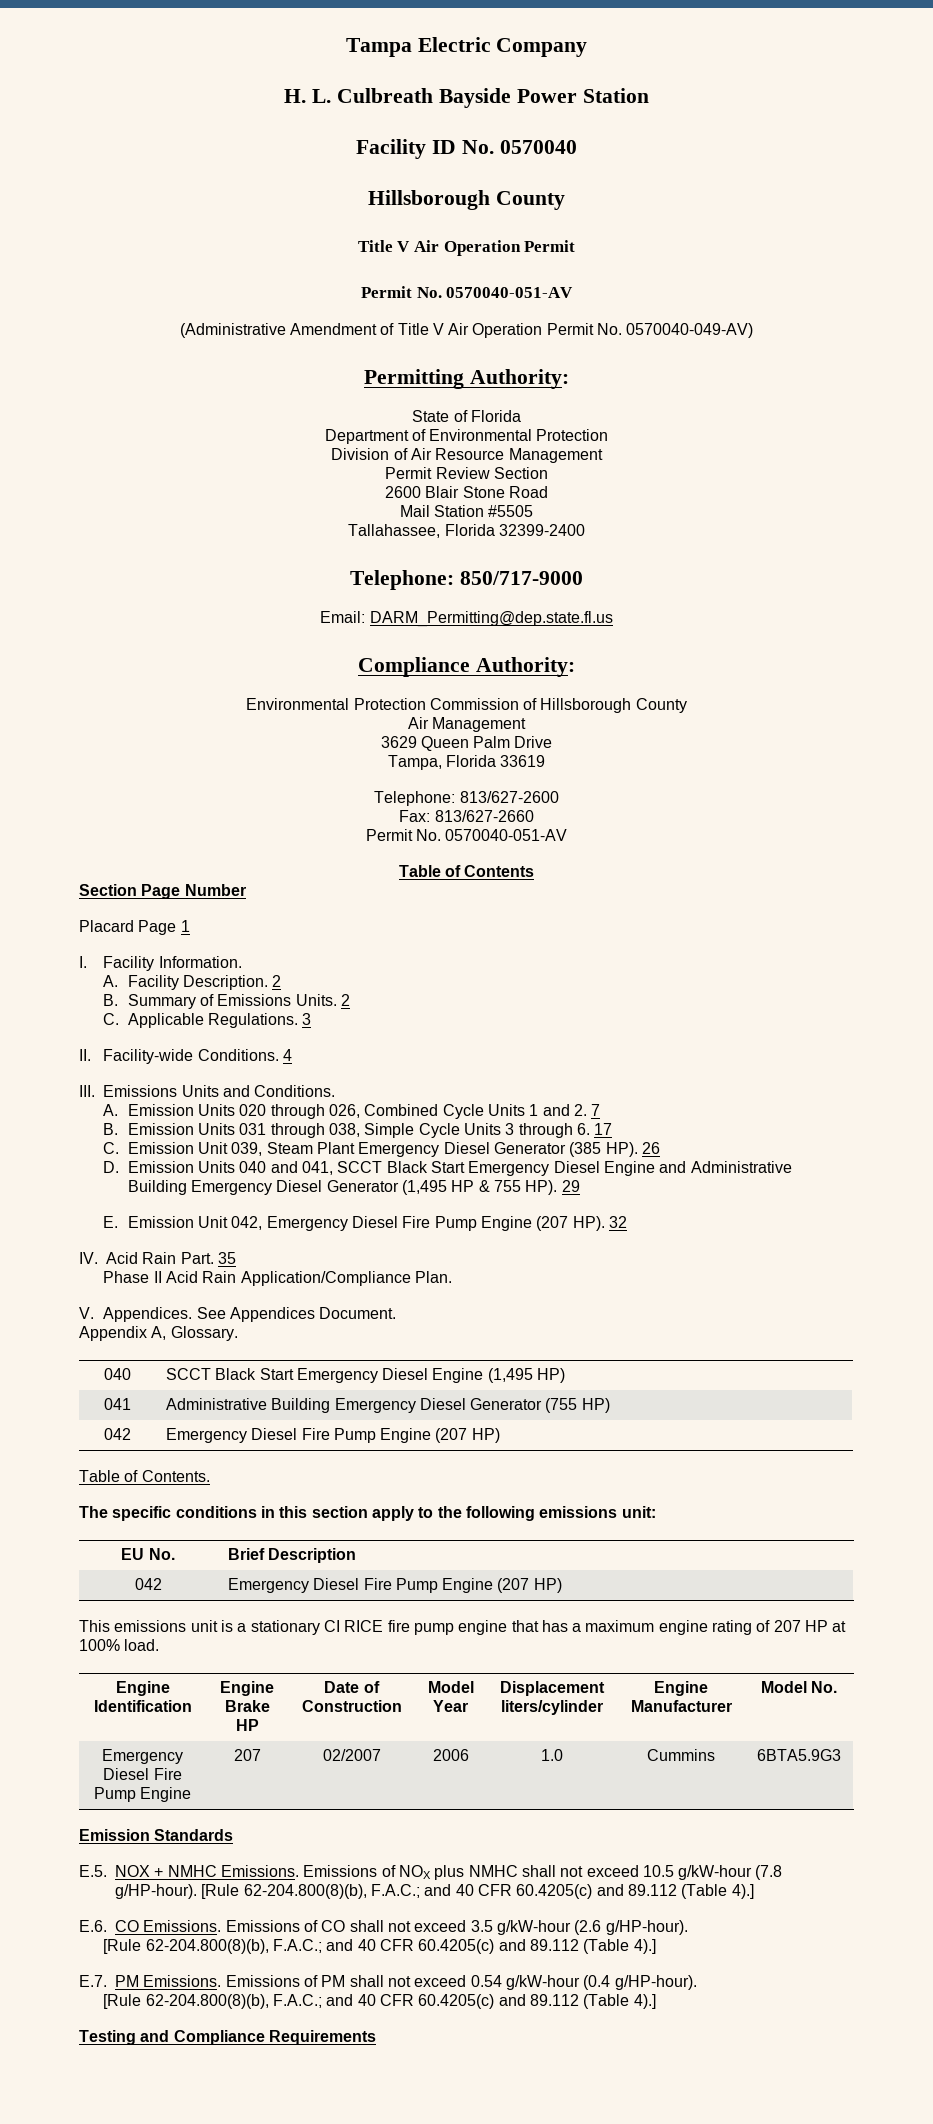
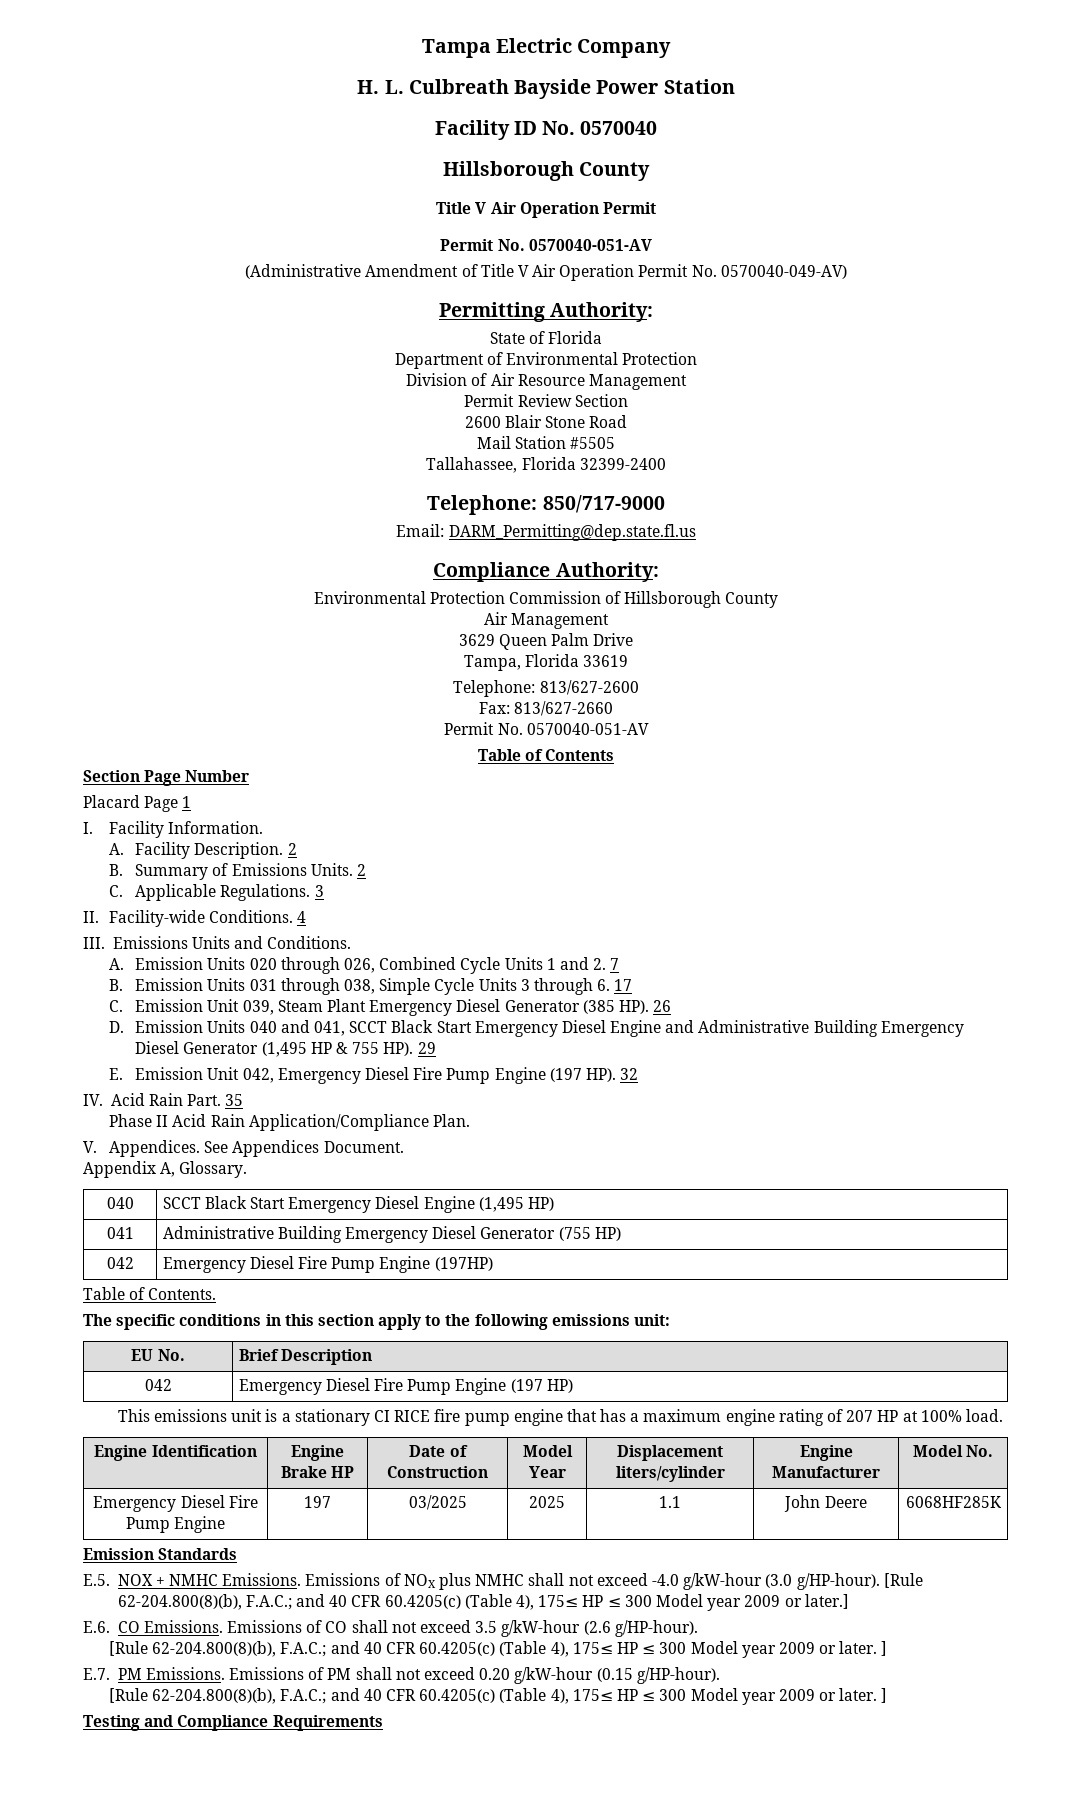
- E. Emission Unit 042, Emergency Diesel Fire Pump Engine (207 HP). 32
+ E. Emission Unit 042, Emergency Diesel Fire Pump Engine (197 HP). 32
  041 | Administrative Building Emergency Diesel Generator (755 HP)
- 042 | Emergency Diesel Fire Pump Engine (207 HP)
+ 042 | Emergency Diesel Fire Pump Engine (197HP)
  EU No. | Brief Description
- 042 | Emergency Diesel Fire Pump Engine (207 HP)
+ 042 | Emergency Diesel Fire Pump Engine (197 HP)
- Emergency Diesel Fire Pump Engine | 207 | 02/2007 | 2006 | 1.0 | Cummins | 6BTA5.9G3
+ Emergency Diesel Fire Pump Engine | 197 | 03/2025 | 2025 | 1.1 | John Deere | 6068HF285K
- Emissions of NOX plus NMHC shall not exceed 10.5 g/kW-hour (7.8 g/HP-hour). [Rule 62-204.800(8)(b), F.A.C.; and 40 CFR 60.4205(c) and 89.112 (Table 4).]
+ Emissions of NOX plus NMHC shall not exceed -4.0 g/kW-hour (3.0 g/HP-hour). [Rule 62-204.800(8)(b), F.A.C.; and 40 CFR 60.4205(c) (Table 4), 175≤ HP ≤ 300 Model year 2009 or later.]
  Emissions of CO shall not exceed 3.5 g/kW-hour (2.6 g/HP-hour).
- [Rule 62-204.800(8)(b), F.A.C.; and 40 CFR 60.4205(c) and 89.112 (Table 4).]
+ [Rule 62-204.800(8)(b), F.A.C.; and 40 CFR 60.4205(c) (Table 4), 175≤ HP ≤ 300 Model year 2009 or later. ]
- Emissions of PM shall not exceed 0.54 g/kW-hour (0.4 g/HP-hour).
- [Rule 62-204.800(8)(b), F.A.C.; and 40 CFR 60.4205(c) and 89.112 (Table 4).]
+ Emissions of PM shall not exceed 0.20 g/kW-hour (0.15 g/HP-hour).
+ [Rule 62-204.800(8)(b), F.A.C.; and 40 CFR 60.4205(c) (Table 4), 175≤ HP ≤ 300 Model year 2009 or later. ]

